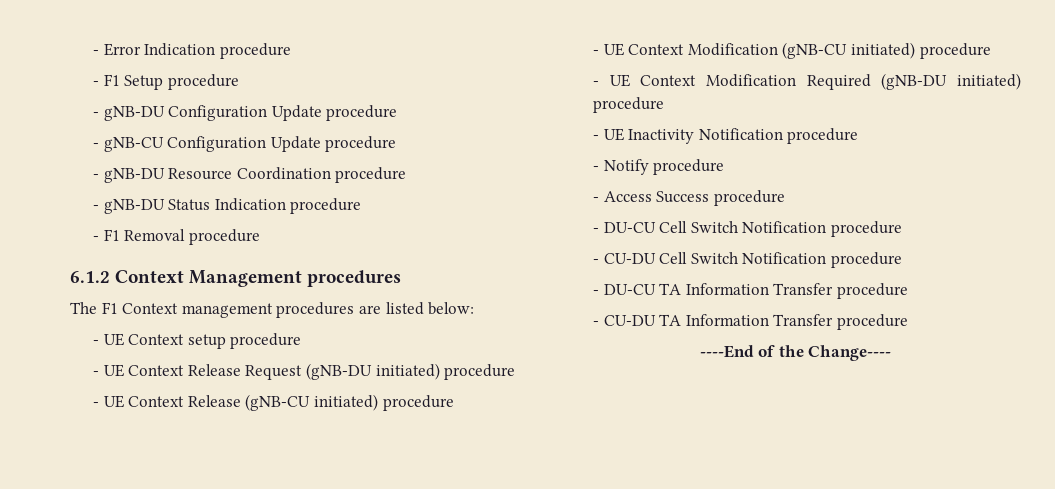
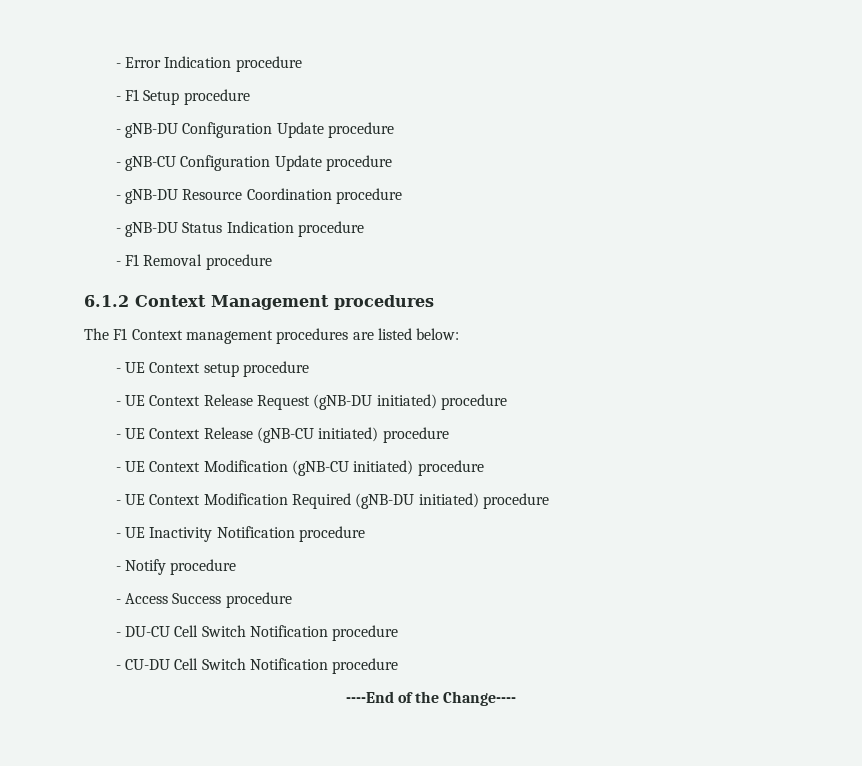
- - DU-CU TA Information Transfer procedure
- - CU-DU TA Information Transfer procedure

